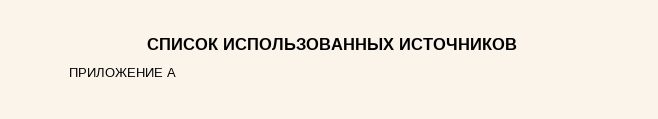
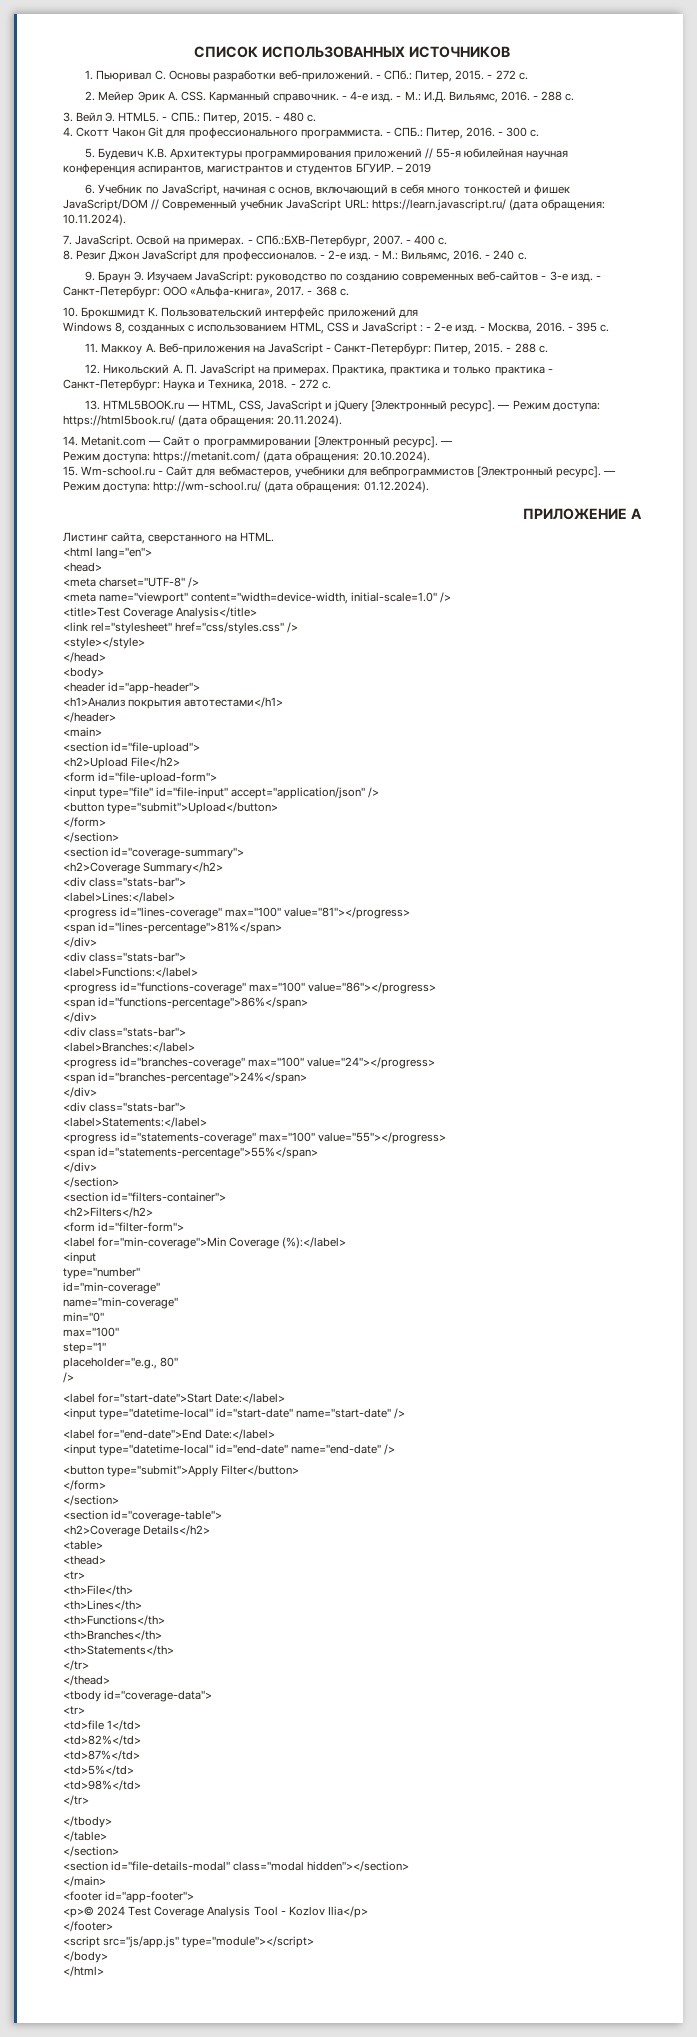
+ 1. Пьюривал С. Основы разработки веб-приложений. - СПб.: Питер, 2015. - 272 с.
+ 2. Мейер Эрик А. CSS. Карманный справочник. - 4-е изд. - М.: И.Д. Вильямс, 2016. - 288 с.
+ 3. Вейл Э. HTML5. - СПБ.: Питер, 2015. - 480 с.
+ 4. Скотт Чакон Git для профессионального программиста. - СПБ.: Питер, 2016. - 300 с.
+ 5. Будевич К.В. Архитектуры программирования приложений // 55-я юбилейная научная конференция аспирантов, магистрантов и студентов БГУИР. – 2019
+ 6. Учебник по JavaScript, начиная с основ, включающий в себя много тонкостей и фишек JavaScript/DOM // Современный учебник JavaScript URL: https://learn.javascript.ru/ (дата обращения: 10.11.2024).
+ 7. JavaScript. Освой на примерах. - СПб.:БХВ-Петербург, 2007. - 400 с.
+ 8. Резиг Джон JavaScript для профессионалов. - 2-е изд. - М.: Вильямс, 2016. - 240 с.
+ 9. Браун Э. Изучаем JavaScript: руководство по созданию современных веб-сайтов - 3-е изд. - Санкт-Петербург: ООО «Альфа-книга», 2017. - 368 с.
+ 10. Брокшмидт К. Пользовательский интерфейс приложений для
+ Windows 8, созданных с использованием HTML, CSS и JavaScript : - 2-е изд. - Москва, 2016. - 395 с.
+ 11. Маккоу А. Веб-приложения на JavaScript - Санкт-Петербург: Питер, 2015. - 288 с.
+ 12. Никольский А. П. JavaScript на примерах. Практика, практика и только практика - Санкт-Петербург: Наука и Техника, 2018. - 272 c.
+ 13. HTML5BOOK.ru — HTML, CSS, JavaScript и jQuery [Электронный ресурс]. — Режим доступа: https://html5book.ru/ (дата обращения: 20.11.2024).
+ 14. Metanit.com — Сайт о программировании [Электронный ресурс]. —
+ Режим доступа: https://metanit.com/ (дата обращения: 20.10.2024).
+ 15. Wm-school.ru - Сайт для вебмастеров, учебники для вебпрограммистов [Электронный ресурс]. — Режим доступа: http://wm-school.ru/ (дата обращения: 01.12.2024).
  ПРИЛОЖЕНИЕ А
+ Листинг сайта, сверстанного на HTML.
+ <html lang="en">
+ <head>
+ <meta charset="UTF-8" />
+ <meta name="viewport" content="width=device-width, initial-scale=1.0" />
+ <title>Test Coverage Analysis</title>
+ <link rel="stylesheet" href="css/styles.css" />
+ <style></style>
+ </head>
+ <body>
+ <header id="app-header">
+ <h1>Анализ покрытия автотестами</h1>
+ </header>
+ <main>
+ <section id="file-upload">
+ <h2>Upload File</h2>
+ <form id="file-upload-form">
+ <input type="file" id="file-input" accept="application/json" />
+ <button type="submit">Upload</button>
+ </form>
+ </section>
+ <section id="coverage-summary">
+ <h2>Coverage Summary</h2>
+ <div class="stats-bar">
+ <label>Lines:</label>
+ <progress id="lines-coverage" max="100" value="81"></progress>
+ <span id="lines-percentage">81%</span>
+ </div>
+ <div class="stats-bar">
+ <label>Functions:</label>
+ <progress id="functions-coverage" max="100" value="86"></progress>
+ <span id="functions-percentage">86%</span>
+ </div>
+ <div class="stats-bar">
+ <label>Branches:</label>
+ <progress id="branches-coverage" max="100" value="24"></progress>
+ <span id="branches-percentage">24%</span>
+ </div>
+ <div class="stats-bar">
+ <label>Statements:</label>
+ <progress id="statements-coverage" max="100" value="55"></progress>
+ <span id="statements-percentage">55%</span>
+ </div>
+ </section>
+ <section id="filters-container">
+ <h2>Filters</h2>
+ <form id="filter-form">
+ <label for="min-coverage">Min Coverage (%):</label>
+ <input
+ type="number"
+ id="min-coverage"
+ name="min-coverage"
+ min="0"
+ max="100"
+ step="1"
+ placeholder="e.g., 80"
+ />
+ <label for="start-date">Start Date:</label>
+ <input type="datetime-local" id="start-date" name="start-date" />
+ <label for="end-date">End Date:</label>
+ <input type="datetime-local" id="end-date" name="end-date" />
+ <button type="submit">Apply Filter</button>
+ </form>
+ </section>
+ <section id="coverage-table">
+ <h2>Coverage Details</h2>
+ <table>
+ <thead>
+ <tr>
+ <th>File</th>
+ <th>Lines</th>
+ <th>Functions</th>
+ <th>Branches</th>
+ <th>Statements</th>
+ </tr>
+ </thead>
+ <tbody id="coverage-data">
+ <tr>
+ <td>file 1</td>
+ <td>82%</td>
+ <td>87%</td>
+ <td>5%</td>
+ <td>98%</td>
+ </tr>
+ </tbody>
+ </table>
+ </section>
+ <section id="file-details-modal" class="modal hidden"></section>
+ </main>
+ <footer id="app-footer">
+ <p>© 2024 Test Coverage Analysis Tool - Kozlov Ilia</p>
+ </footer>
+ <script src="js/app.js" type="module"></script>
+ </body>
+ </html>

